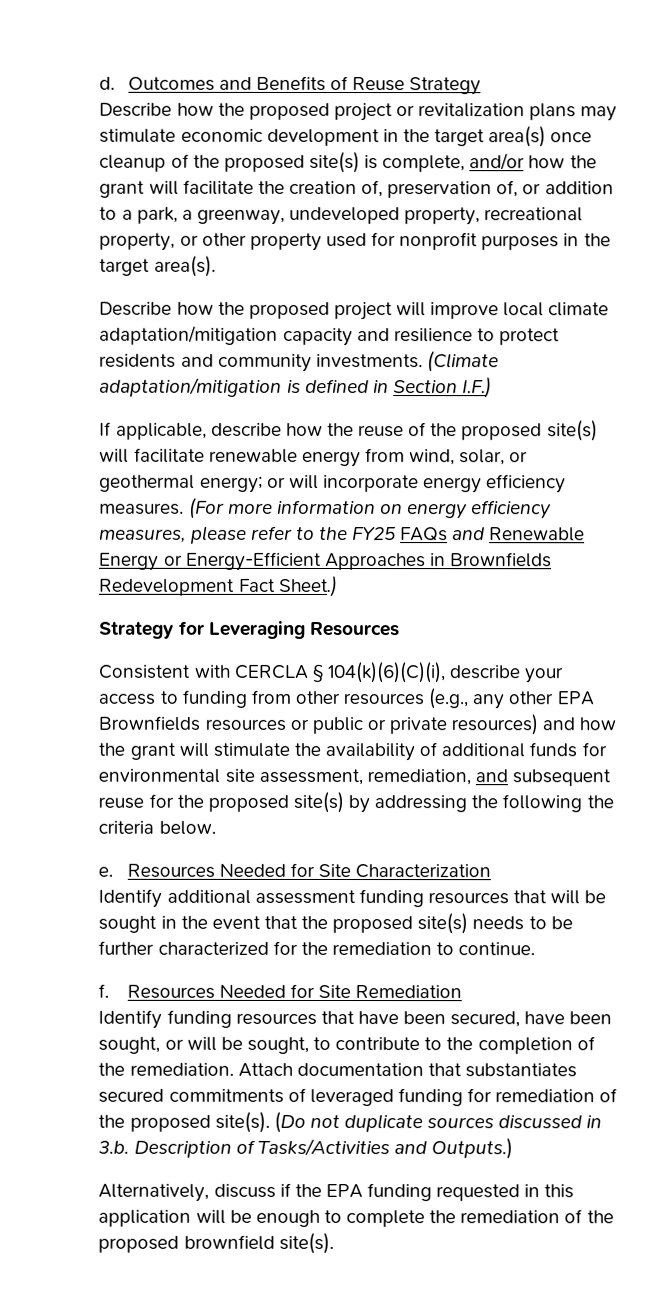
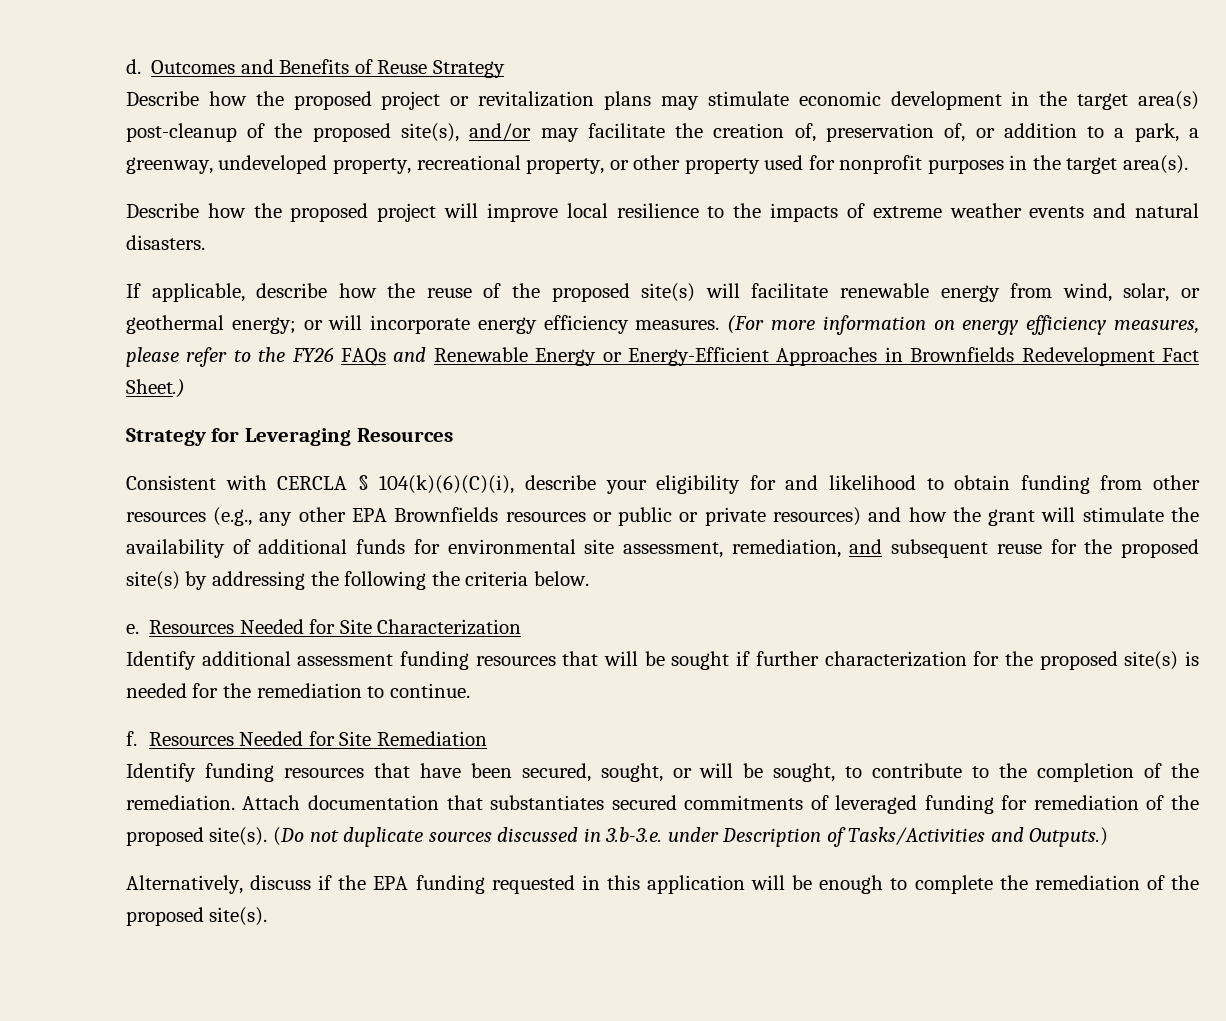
- Describe how the proposed project or revitalization plans may stimulate economic development in the target area(s) once cleanup of the proposed site(s) is complete, and/or how the grant will facilitate the creation of, preservation of, or addition to a park, a greenway, undeveloped property, recreational property, or other property used for nonprofit purposes in the target area(s).
+ Describe how the proposed project or revitalization plans may stimulate economic development in the target area(s) post-cleanup of the proposed site(s), and/or may facilitate the creation of, preservation of, or addition to a park, a greenway, undeveloped property, recreational property, or other property used for nonprofit purposes in the target area(s).
- Describe how the proposed project will improve local climate adaptation/mitigation capacity and resilience to protect residents and community investments. (Climate adaptation/mitigation is defined in Section I.F.)
+ Describe how the proposed project will improve local resilience to the impacts of extreme weather events and natural disasters.
- (For more information on energy efficiency measures, please refer to the FY25 FAQs and Renewable Energy or Energy-Efficient Approaches in Brownfields Redevelopment Fact Sheet.)
+ (For more information on energy efficiency measures, please refer to the FY26 FAQs and Renewable Energy or Energy-Efficient Approaches in Brownfields Redevelopment Fact Sheet.)
- Consistent with CERCLA § 104(k)(6)(C)(i), describe your access to funding from other resources (e.g., any other EPA Brownfields resources or public or private resources) and how the grant will stimulate the availability of additional funds for environmental site assessment, remediation, and subsequent reuse for the proposed site(s) by addressing the following the criteria below.
+ Consistent with CERCLA § 104(k)(6)(C)(i), describe your eligibility for and likelihood to obtain funding from other resources (e.g., any other EPA Brownfields resources or public or private resources) and how the grant will stimulate the availability of additional funds for environmental site assessment, remediation, and subsequent reuse for the proposed site(s) by addressing the following the criteria below.
- Identify additional assessment funding resources that will be sought in the event that the proposed site(s) needs to be further characterized for the remediation to continue.
+ Identify additional assessment funding resources that will be sought if further characterization for the proposed site(s) is needed for the remediation to continue.
- Identify funding resources that have been secured, have been sought, or will be sought, to contribute to the completion of the remediation.
+ Identify funding resources that have been secured, sought, or will be sought, to contribute to the completion of the remediation.
- (Do not duplicate sources discussed in 3.b. Description of Tasks/Activities and Outputs.)
+ (Do not duplicate sources discussed in 3.b-3.e. under Description of Tasks/Activities and Outputs.)
- Alternatively, discuss if the EPA funding requested in this application will be enough to complete the remediation of the proposed brownfield site(s).
+ Alternatively, discuss if the EPA funding requested in this application will be enough to complete the remediation of the proposed site(s).

